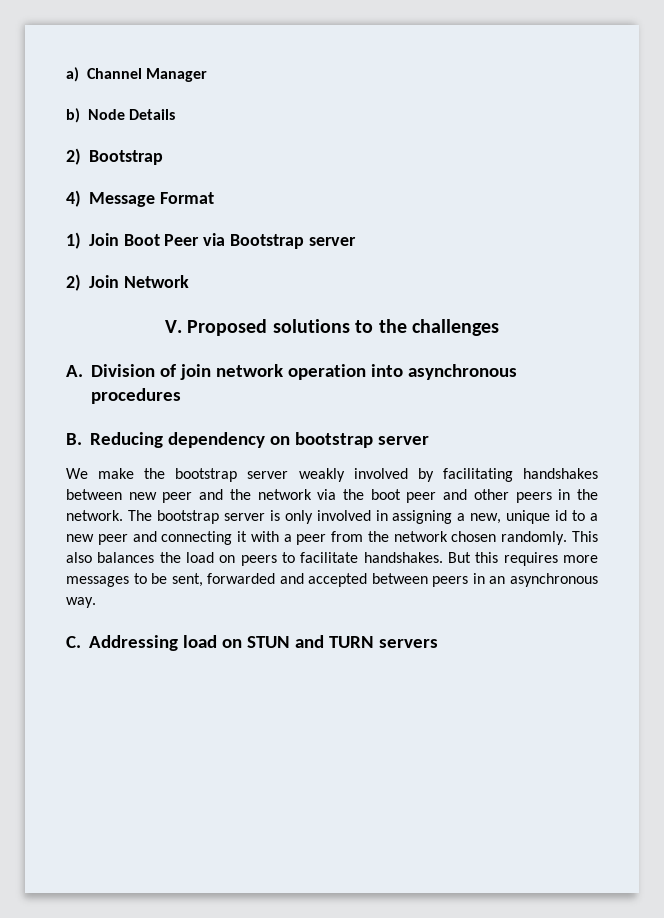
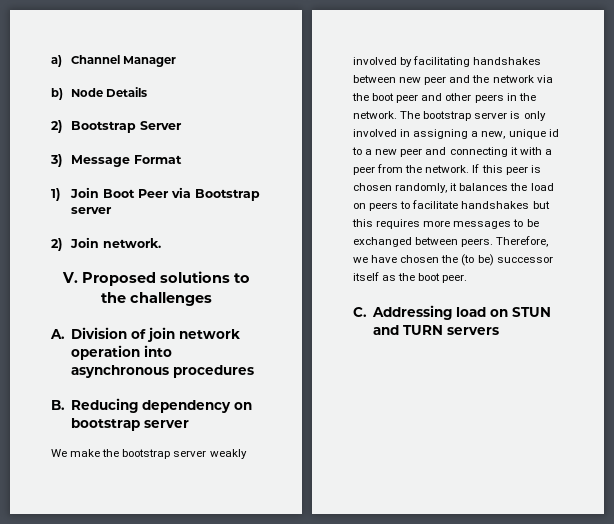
- 2) Bootstrap
- 4) Message Format
+ 2) Bootstrap Server
+ 3) Message Format
- 2) Join Network
+ 2) Join network.
- The bootstrap server is only involved in assigning a new, unique id to a new peer and connecting it with a peer from the network chosen randomly. This also balances the load on peers to facilitate handshakes. But this requires more messages to be sent, forwarded and accepted between peers in an asynchronous way.
+ The bootstrap server is only involved in assigning a new, unique id to a new peer and connecting it with a peer from the network. If this peer is chosen randomly, it balances the load on peers to facilitate handshakes but this requires more messages to be exchanged between peers. Therefore, we have chosen the (to be) successor itself as the boot peer.

